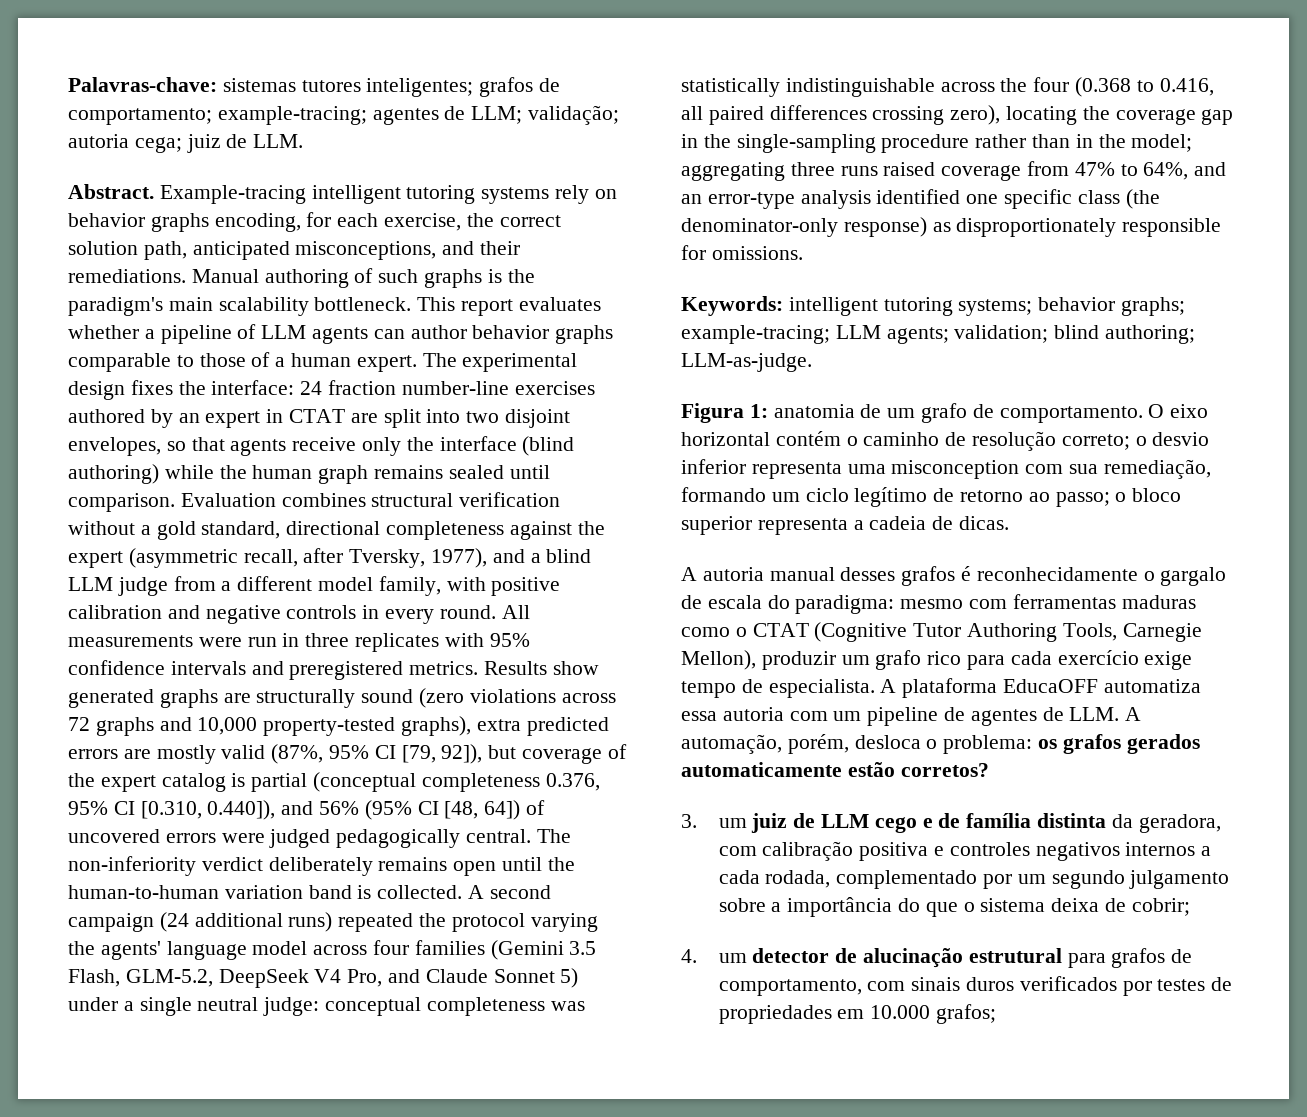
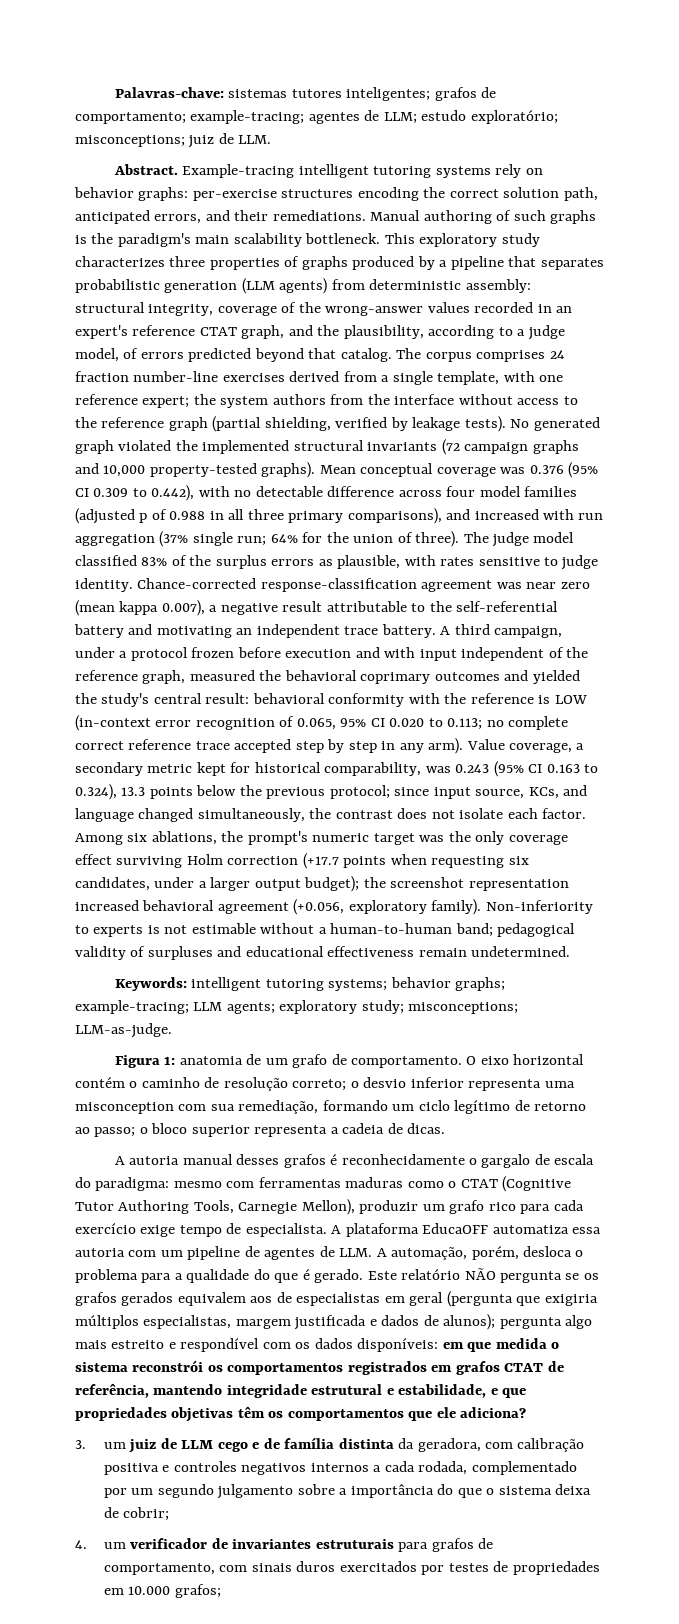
- Palavras-chave: sistemas tutores inteligentes; grafos de comportamento; example-tracing; agentes de LLM; validação; autoria cega; juiz de LLM.
+ Palavras-chave: sistemas tutores inteligentes; grafos de comportamento; example-tracing; agentes de LLM; estudo exploratório; misconceptions; juiz de LLM.
- Example-tracing intelligent tutoring systems rely on behavior graphs encoding, for each exercise, the correct solution path, anticipated misconceptions, and their remediations.
+ Example-tracing intelligent tutoring systems rely on behavior graphs: per-exercise structures encoding the correct solution path, anticipated errors, and their remediations.
- This report evaluates whether a pipeline of LLM agents can author behavior graphs comparable to those of a human expert. The experimental design fixes the interface: 24 fraction number-line exercises authored by an expert in CTAT are split into two disjoint envelopes, so that agents receive only the interface (blind authoring) while the human graph remains sealed until comparison. Evaluation combines structural verification without a gold standard, directional completeness against the expert (asymmetric recall, after Tversky, 1977), and a blind LLM judge from a different model family, with positive calibration and negative controls in every round. All measurements were run in three replicates with 95% confidence intervals and preregistered metrics. Results show generated graphs are structurally sound (zero violations across 72 graphs and 10,000 property-tested graphs), extra predicted errors are mostly valid (87%, 95% CI [79, 92]), but coverage of the expert catalog is partial (conceptual completeness 0.376, 95% CI [0.310, 0.440]), and 56% (95% CI [48, 64]) of uncovered errors were judged pedagogically central. The non-inferiority verdict deliberately remains open until the human-to-human variation band is collected. A second campaign (24 additional runs) repeated the protocol varying the agents' language model across four families (Gemini 3.5 Flash, GLM-5.2, DeepSeek V4 Pro, and Claude Sonnet 5) under a single neutral judge: conceptual completeness was statistically indistinguishable across the four (0.368 to 0.416, all paired differences crossing zero), locating the coverage gap in the single-sampling procedure rather than in the model; aggregating three runs raised coverage from 47% to 64%, and an error-type analysis identified one specific class (the denominator-only response) as disproportionately responsible for omissions.
+ This exploratory study characterizes three properties of graphs produced by a pipeline that separates probabilistic generation (LLM agents) from deterministic assembly: structural integrity, coverage of the wrong-answer values recorded in an expert's reference CTAT graph, and the plausibility, according to a judge model, of errors predicted beyond that catalog. The corpus comprises 24 fraction number-line exercises derived from a single template, with one reference expert; the system authors from the interface without access to the reference graph (partial shielding, verified by leakage tests). No generated graph violated the implemented structural invariants (72 campaign graphs and 10,000 property-tested graphs). Mean conceptual coverage was 0.376 (95% CI 0.309 to 0.442), with no detectable difference across four model families (adjusted p of 0.988 in all three primary comparisons), and increased with run aggregation (37% single run; 64% for the union of three). The judge model classified 83% of the surplus errors as plausible, with rates sensitive to judge identity. Chance-corrected response-classification agreement was near zero (mean kappa 0.007), a negative result attributable to the self-referential battery and motivating an independent trace battery. A third campaign, under a protocol frozen before execution and with input independent of the reference graph, measured the behavioral coprimary outcomes and yielded the study's central result: behavioral conformity with the reference is LOW (in-context error recognition of 0.065, 95% CI 0.020 to 0.113; no complete correct reference trace accepted step by step in any arm). Value coverage, a secondary metric kept for historical comparability, was 0.243 (95% CI 0.163 to 0.324), 13.3 points below the previous protocol; since input source, KCs, and language changed simultaneously, the contrast does not isolate each factor. Among six ablations, the prompt's numeric target was the only coverage effect surviving Holm correction (+17.7 points when requesting six candidates, under a larger output budget); the screenshot representation increased behavioral agreement (+0.056, exploratory family). Non-inferiority to experts is not estimable without a human-to-human band; pedagogical validity of surpluses and educational effectiveness remain undetermined.
- Keywords: intelligent tutoring systems; behavior graphs; example-tracing; LLM agents; validation; blind authoring; LLM-as-judge.
+ Keywords: intelligent tutoring systems; behavior graphs; example-tracing; LLM agents; exploratory study; misconceptions; LLM-as-judge.
- A plataforma EducaOFF automatiza essa autoria com um pipeline de agentes de LLM. A automação, porém, desloca o problema: os grafos gerados automaticamente estão corretos?
+ A plataforma EducaOFF automatiza essa autoria com um pipeline de agentes de LLM. A automação, porém, desloca o problema para a qualidade do que é gerado. Este relatório NÃO pergunta se os grafos gerados equivalem aos de especialistas em geral (pergunta que exigiria múltiplos especialistas, margem justificada e dados de alunos); pergunta algo mais estreito e respondível com os dados disponíveis: em que medida o sistema reconstrói os comportamentos registrados em grafos CTAT de referência, mantendo integridade estrutural e estabilidade, e que propriedades objetivas têm os comportamentos que ele adiciona?
- 4. um detector de alucinação estrutural para grafos de comportamento, com sinais duros verificados por testes de propriedades em 10.000 grafos;
+ 4. um verificador de invariantes estruturais para grafos de comportamento, com sinais duros exercitados por testes de propriedades em 10.000 grafos;

